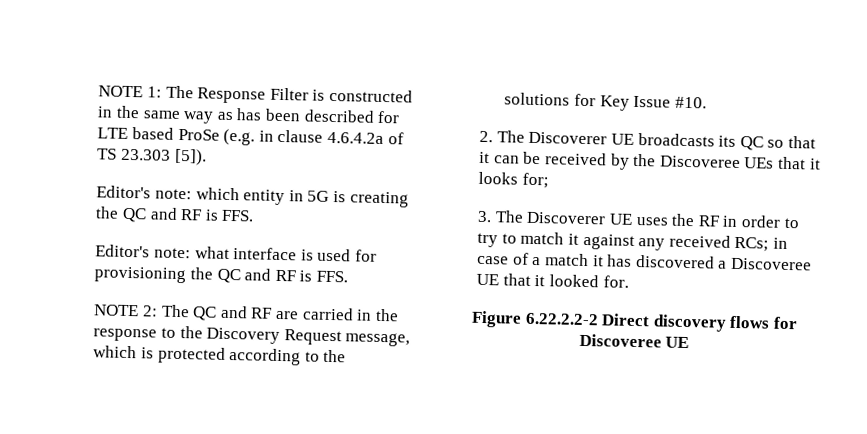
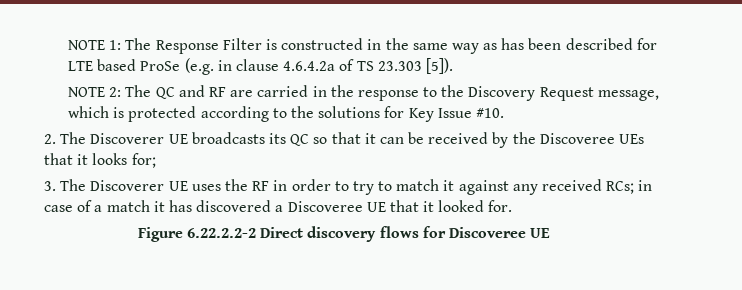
- Editor's note: which entity in 5G is creating the QC and RF is FFS.
- Editor's note: what interface is used for provisioning the QC and RF is FFS.

